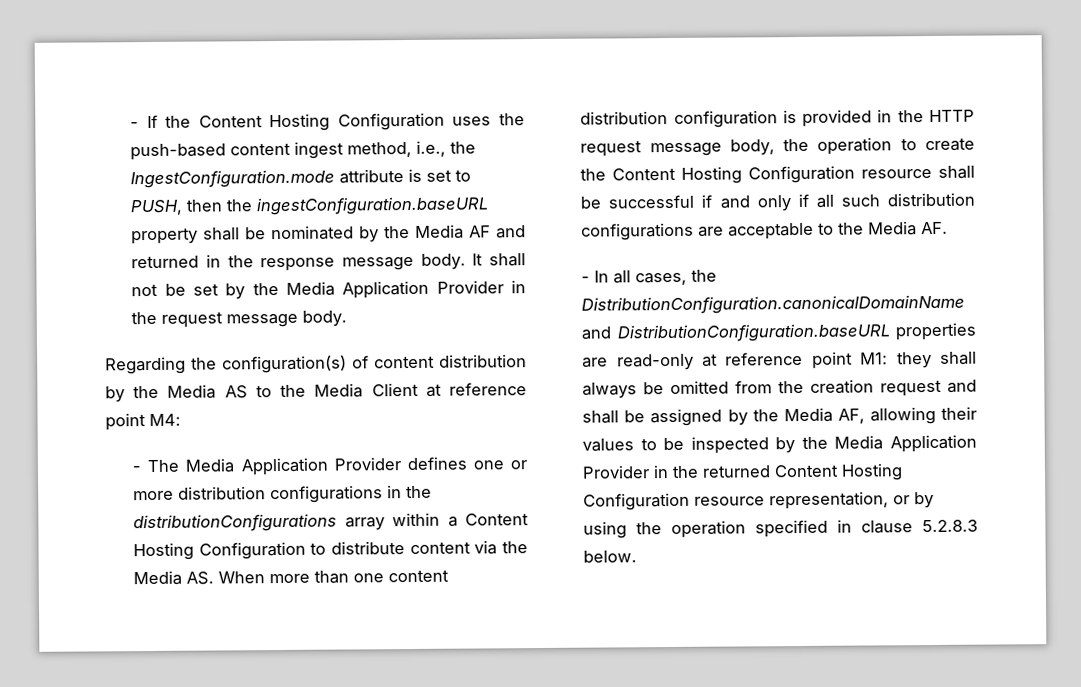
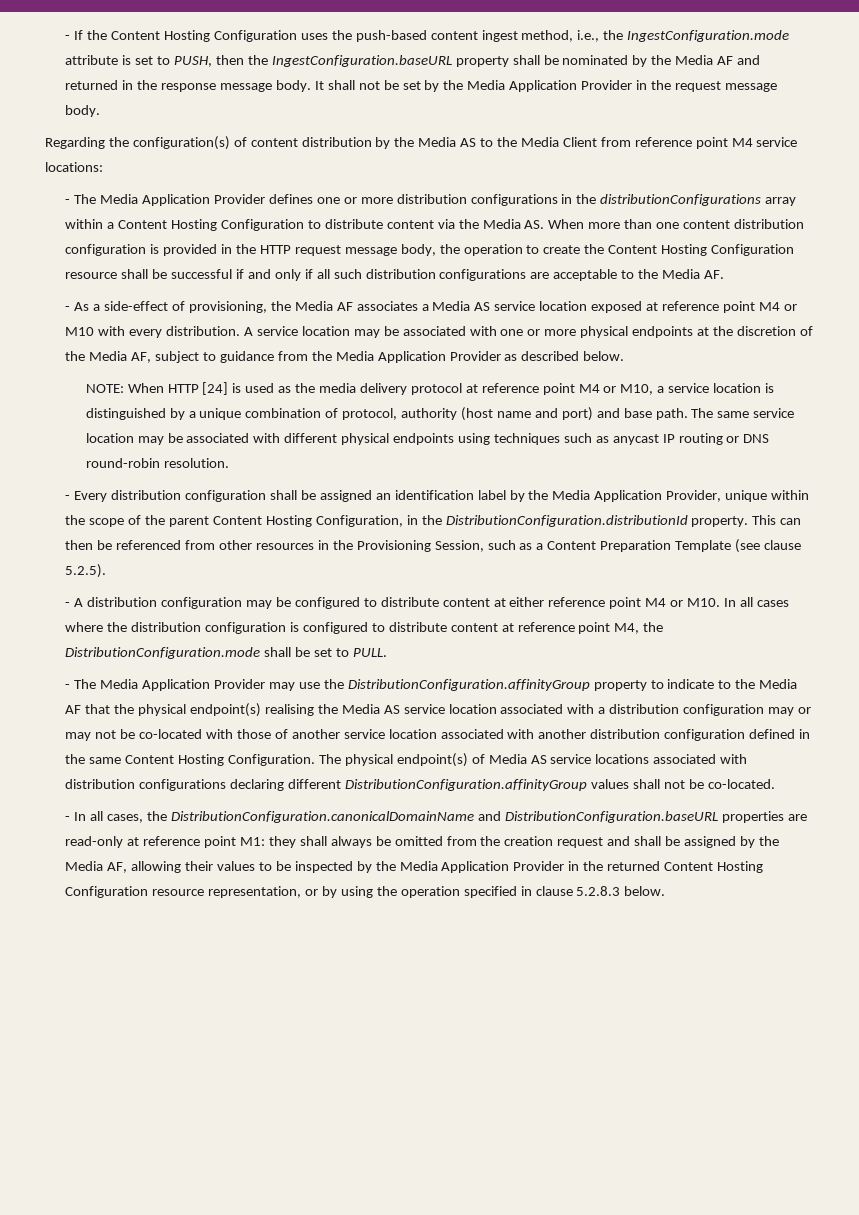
- - If the Content Hosting Configuration uses the push-based content ingest method, i.e., the IngestConfiguration.mode attribute is set to PUSH, then the ingestConfiguration.baseURL property shall be nominated by the Media AF and returned in the response message body.
+ - If the Content Hosting Configuration uses the push-based content ingest method, i.e., the IngestConfiguration.mode attribute is set to PUSH, then the IngestConfiguration.baseURL property shall be nominated by the Media AF and returned in the response message body.
- Regarding the configuration(s) of content distribution by the Media AS to the Media Client at reference point M4:
+ Regarding the configuration(s) of content distribution by the Media AS to the Media Client from reference point M4 service locations:
+ - As a side-effect of provisioning, the Media AF associates a Media AS service location exposed at reference point M4 or M10 with every distribution. A service location may be associated with one or more physical endpoints at the discretion of the Media AF, subject to guidance from the Media Application Provider as described below.
+ NOTE: When HTTP [24] is used as the media delivery protocol at reference point M4 or M10, a service location is distinguished by a unique combination of protocol, authority (host name and port) and base path. The same service location may be associated with different physical endpoints using techniques such as anycast IP routing or DNS round-robin resolution.
+ - Every distribution configuration shall be assigned an identification label by the Media Application Provider, unique within the scope of the parent Content Hosting Configuration, in the DistributionConfiguration.distributionId property. This can then be referenced from other resources in the Provisioning Session, such as a Content Preparation Template (see clause 5.2.5).
+ - A distribution configuration may be configured to distribute content at either reference point M4 or M10. In all cases where the distribution configuration is configured to distribute content at reference point M4, the DistributionConfiguration.mode shall be set to PULL.
+ - The Media Application Provider may use the DistributionConfiguration.affinityGroup property to indicate to the Media AF that the physical endpoint(s) realising the Media AS service location associated with a distribution configuration may or may not be co-located with those of another service location associated with another distribution configuration defined in the same Content Hosting Configuration. The physical endpoint(s) of Media AS service locations associated with distribution configurations declaring different DistributionConfiguration.affinityGroup values shall not be co-located.

